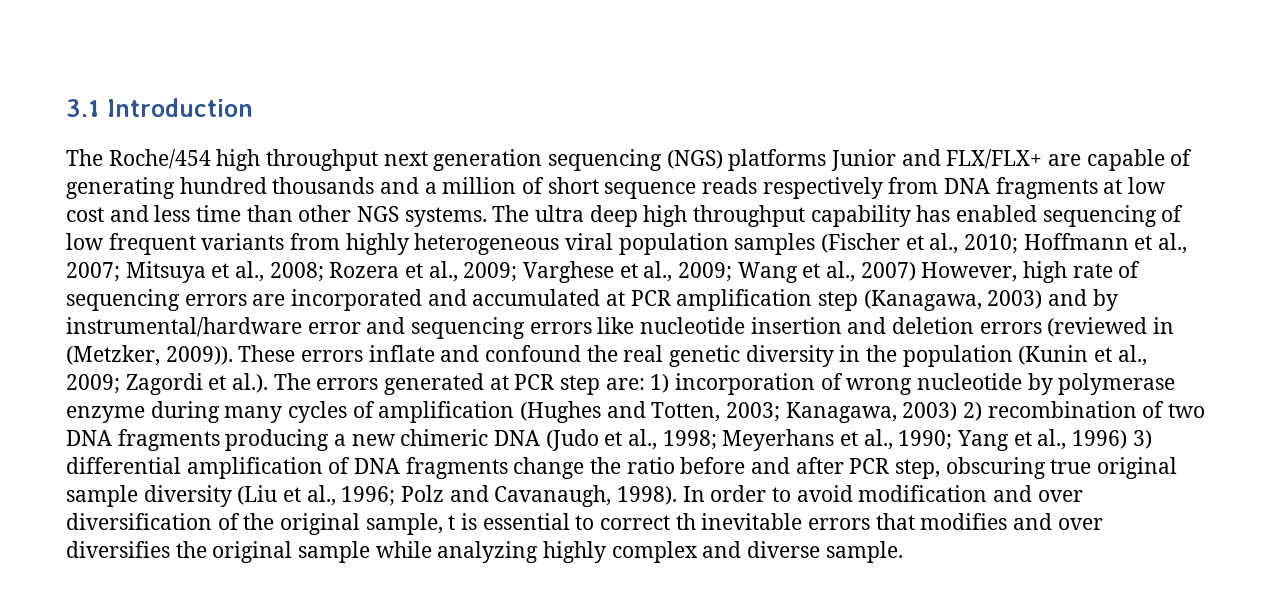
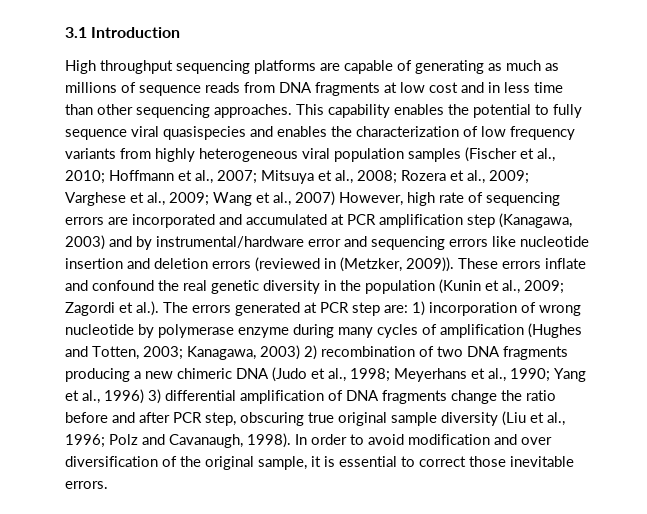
- The Roche/454 high throughput next generation sequencing (NGS) platforms Junior and FLX/FLX+ are capable of generating hundred thousands and a million of short sequence reads respectively from DNA fragments at low cost and less time than other NGS systems. The ultra deep high throughput capability has enabled sequencing of low frequent variants from highly heterogeneous viral population samples (Fischer et al., 2010;
+ High throughput sequencing platforms are capable of generating as much as millions of sequence reads from DNA fragments at low cost and in less time than other sequencing approaches. This capability enables the potential to fully sequence viral quasispecies and enables the characterization of low frequency variants from highly heterogeneous viral population samples (Fischer et al., 2010;
- In order to avoid modification and over diversification of the original sample, t is essential to correct th inevitable errors that modifies and over diversifies the original sample while analyzing highly complex and diverse sample.
+ In order to avoid modification and over diversification of the original sample, it is essential to correct those inevitable errors.

